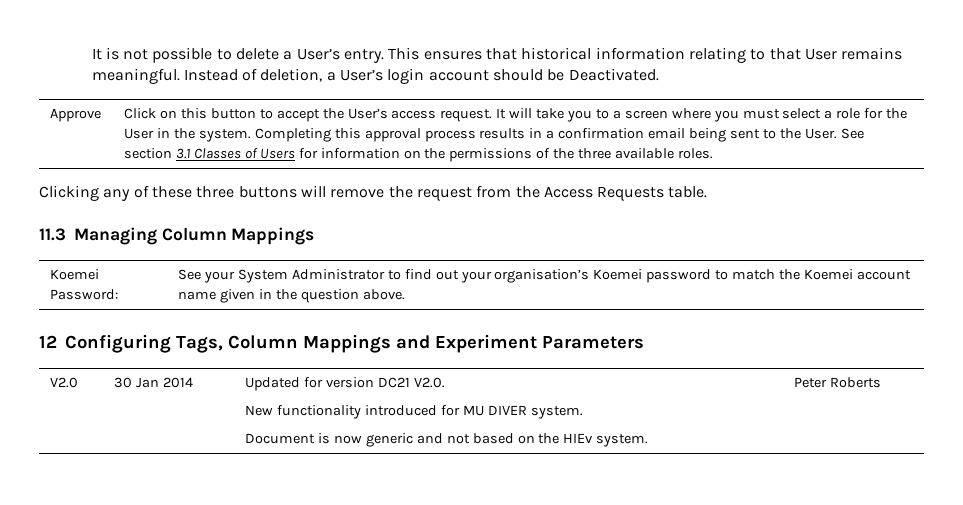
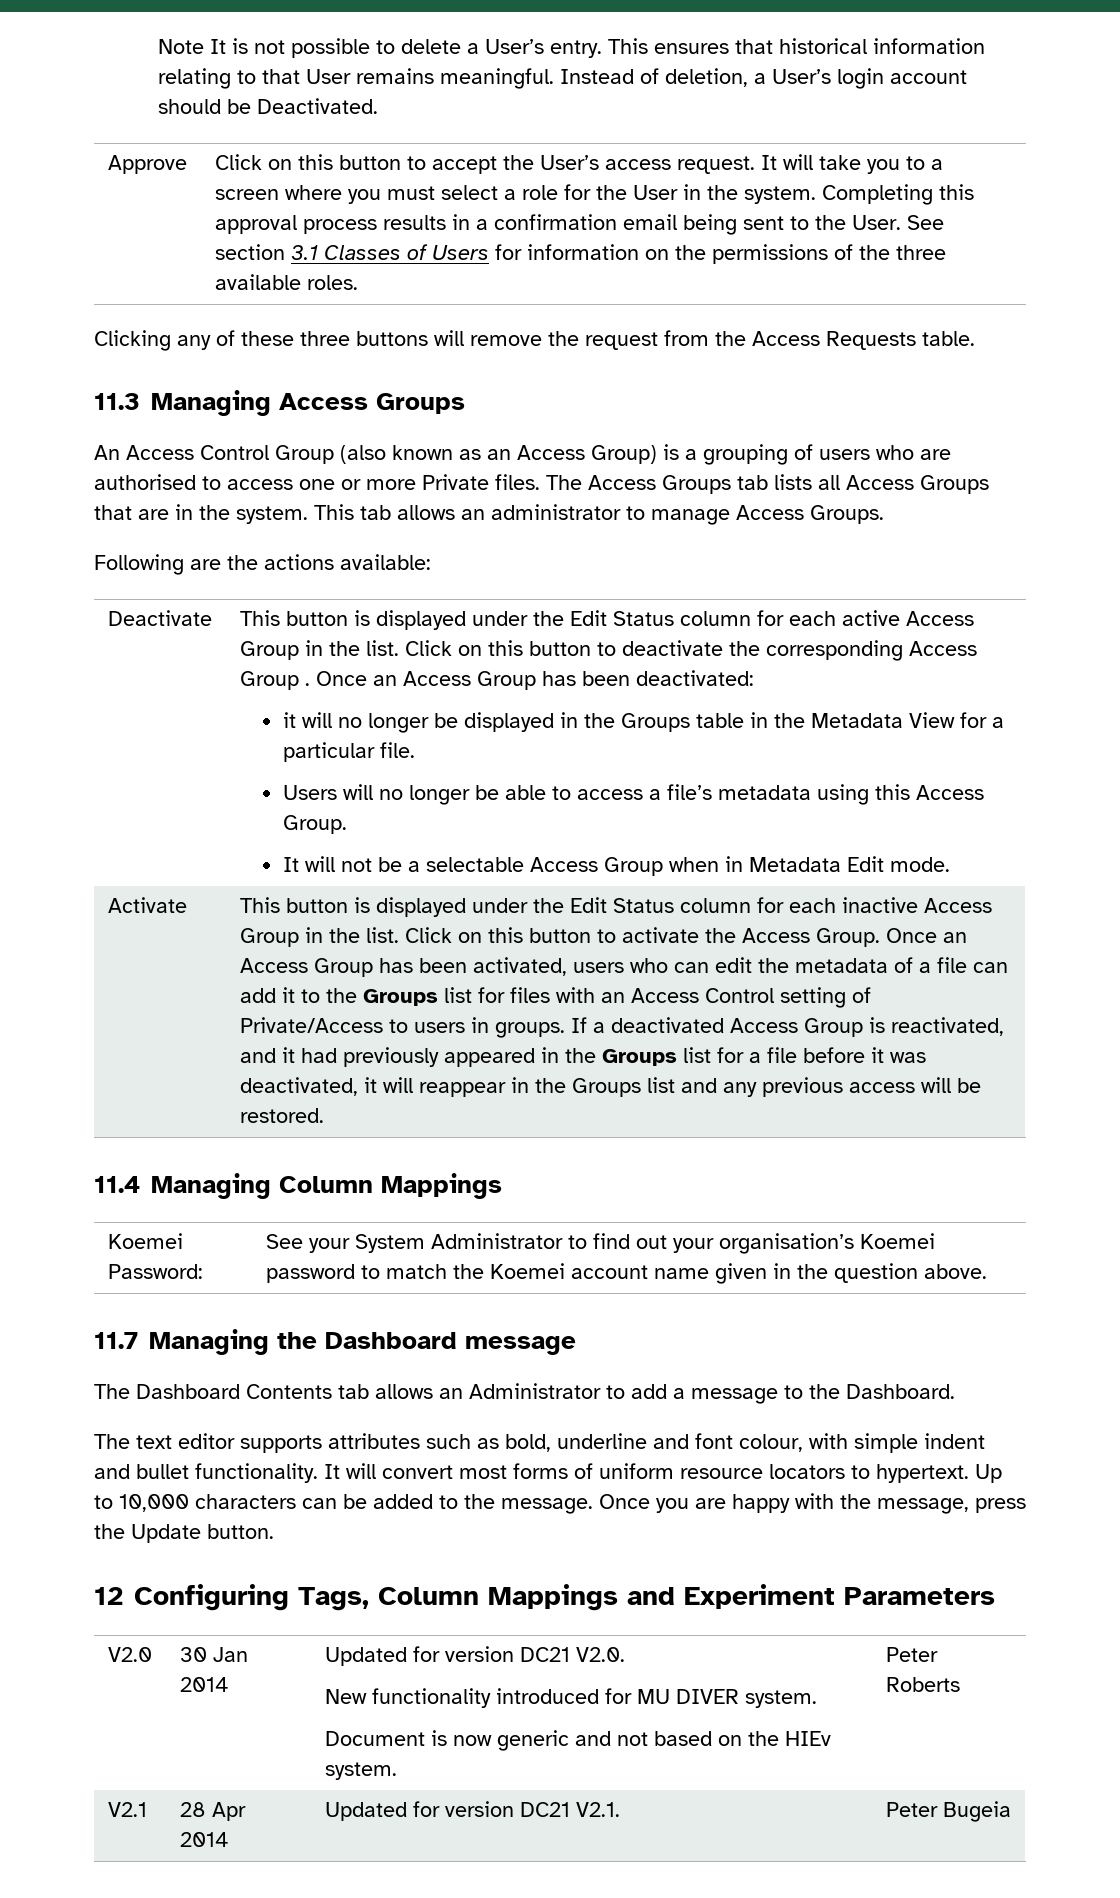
- It is not possible to delete a User’s entry.
+ Note It is not possible to delete a User’s entry.
- 11.3 Managing Column Mappings
+ 11.3 Managing Access Groups
+ An Access Control Group (also known as an Access Group) is a grouping of users who are authorised to access one or more Private files. The Access Groups tab lists all Access Groups that are in the system. This tab allows an administrator to manage Access Groups.
+ Following are the actions available:
+ Deactivate | This button is displayed under the Edit Status column for each active Access Group in the list. Click on this button to deactivate the corresponding Access Group . Once an Access Group has been deactivated:
+ it will no longer be displayed in the Groups table in the Metadata View for a particular file.
+ Users will no longer be able to access a file’s metadata using this Access Group.
+ It will not be a selectable Access Group when in Metadata Edit mode.
+ Activate | This button is displayed under the Edit Status column for each inactive Access Group in the list. Click on this button to activate the Access Group. Once an Access Group has been activated, users who can edit the metadata of a file can add it to the Groups list for files with an Access Control setting of Private/Access to users in groups. If a deactivated Access Group is reactivated, and it had previously appeared in the Groups list for a file before it was deactivated, it will reappear in the Groups list and any previous access will be restored.
+ 11.4 Managing Column Mappings
+ 11.7 Managing the Dashboard message
+ The Dashboard Contents tab allows an Administrator to add a message to the Dashboard.
+ The text editor supports attributes such as bold, underline and font colour, with simple indent and bullet functionality. It will convert most forms of uniform resource locators to hypertext. Up to 10,000 characters can be added to the message. Once you are happy with the message, press the Update button.
+ V2.1 | 28 Apr 2014 | Updated for version DC21 V2.1. | Peter Bugeia

